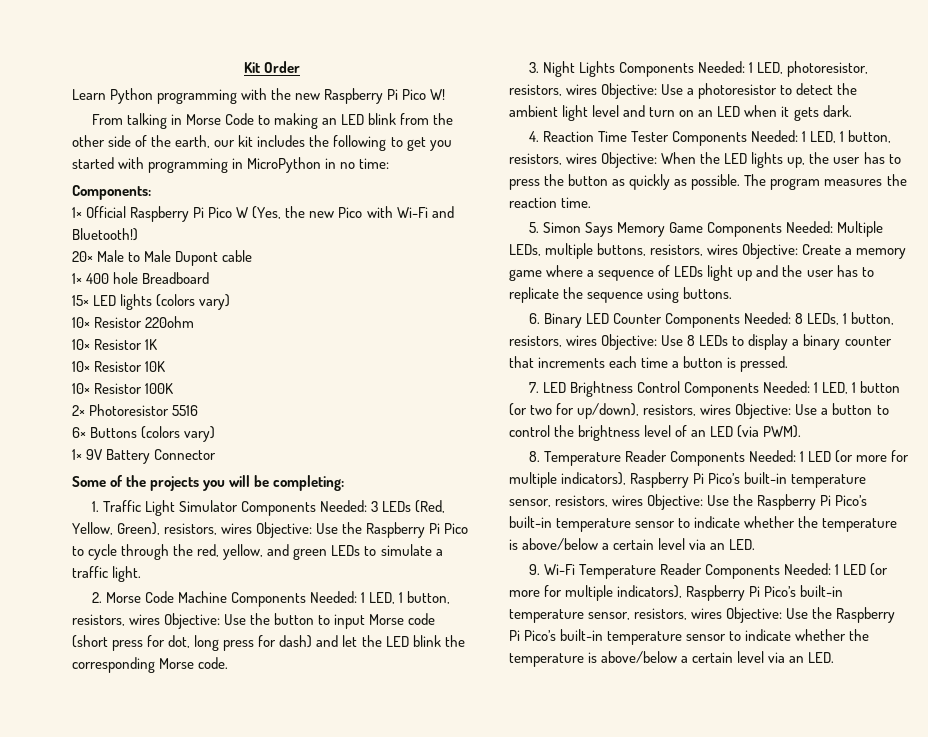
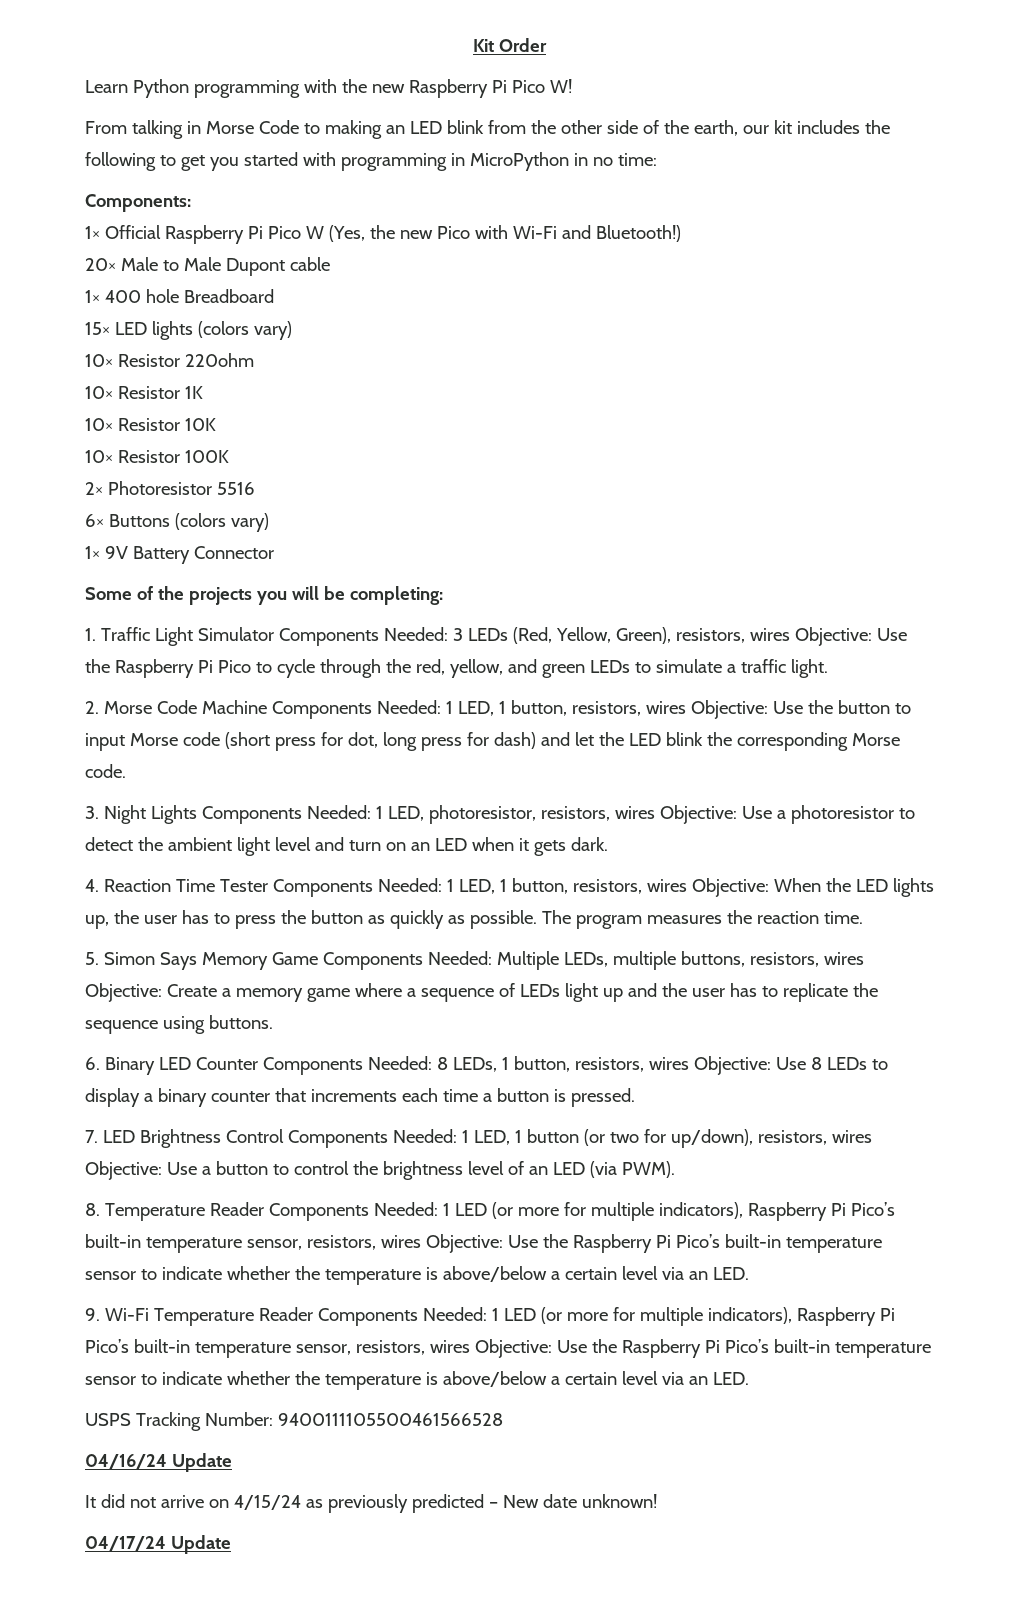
+ USPS Tracking Number: 9400111105500461566528
+ 04/16/24 Update
+ It did not arrive on 4/15/24 as previously predicted – New date unknown!
+ 04/17/24 Update

